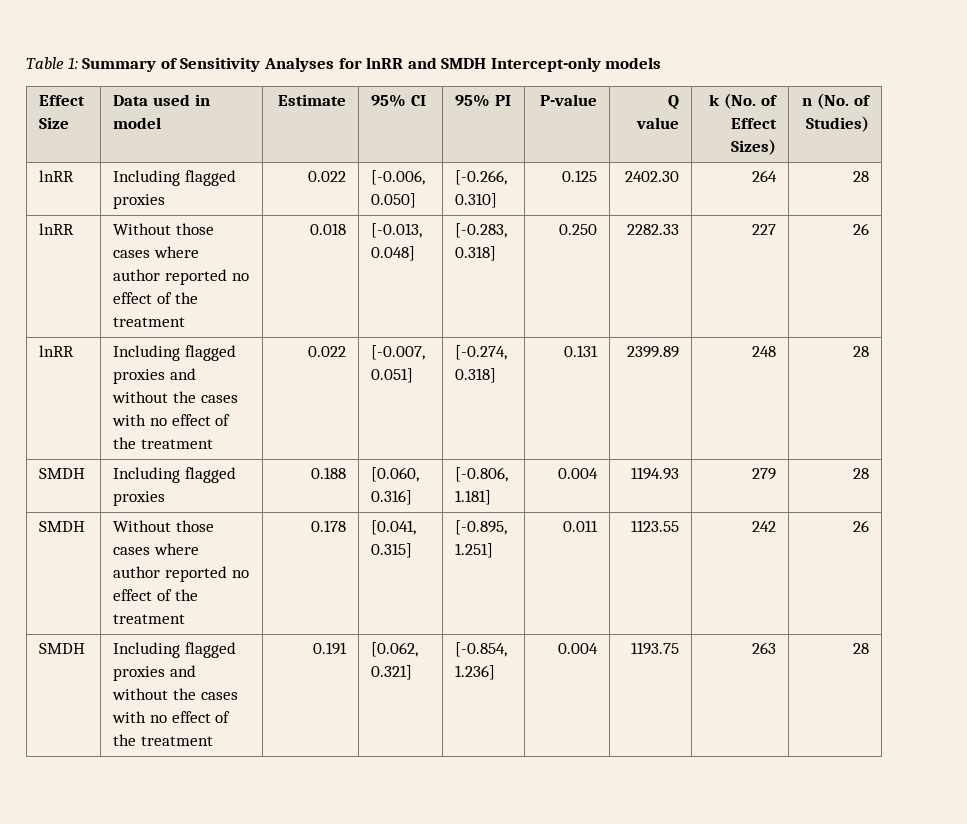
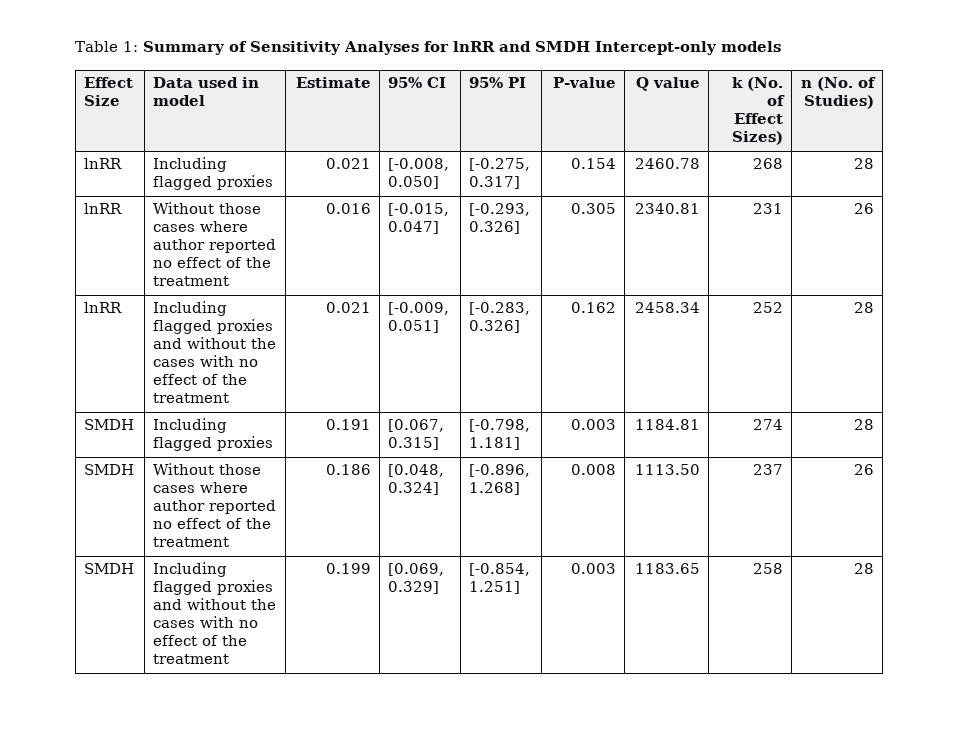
- lnRR | Including flagged proxies | 0.022 | [-0.006, 0.050] | [-0.266, 0.310] | 0.125 | 2402.30 | 264 | 28
+ lnRR | Including flagged proxies | 0.021 | [-0.008, 0.050] | [-0.275, 0.317] | 0.154 | 2460.78 | 268 | 28
- lnRR | Without those cases where author reported no effect of the treatment | 0.018 | [-0.013, 0.048] | [-0.283, 0.318] | 0.250 | 2282.33 | 227 | 26
+ lnRR | Without those cases where author reported no effect of the treatment | 0.016 | [-0.015, 0.047] | [-0.293, 0.326] | 0.305 | 2340.81 | 231 | 26
- lnRR | Including flagged proxies and without the cases with no effect of the treatment | 0.022 | [-0.007, 0.051] | [-0.274, 0.318] | 0.131 | 2399.89 | 248 | 28
+ lnRR | Including flagged proxies and without the cases with no effect of the treatment | 0.021 | [-0.009, 0.051] | [-0.283, 0.326] | 0.162 | 2458.34 | 252 | 28
- SMDH | Including flagged proxies | 0.188 | [0.060, 0.316] | [-0.806, 1.181] | 0.004 | 1194.93 | 279 | 28
+ SMDH | Including flagged proxies | 0.191 | [0.067, 0.315] | [-0.798, 1.181] | 0.003 | 1184.81 | 274 | 28
- SMDH | Without those cases where author reported no effect of the treatment | 0.178 | [0.041, 0.315] | [-0.895, 1.251] | 0.011 | 1123.55 | 242 | 26
+ SMDH | Without those cases where author reported no effect of the treatment | 0.186 | [0.048, 0.324] | [-0.896, 1.268] | 0.008 | 1113.50 | 237 | 26
- SMDH | Including flagged proxies and without the cases with no effect of the treatment | 0.191 | [0.062, 0.321] | [-0.854, 1.236] | 0.004 | 1193.75 | 263 | 28
+ SMDH | Including flagged proxies and without the cases with no effect of the treatment | 0.199 | [0.069, 0.329] | [-0.854, 1.251] | 0.003 | 1183.65 | 258 | 28

